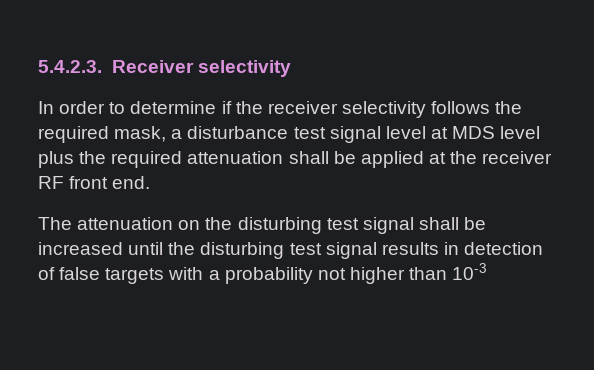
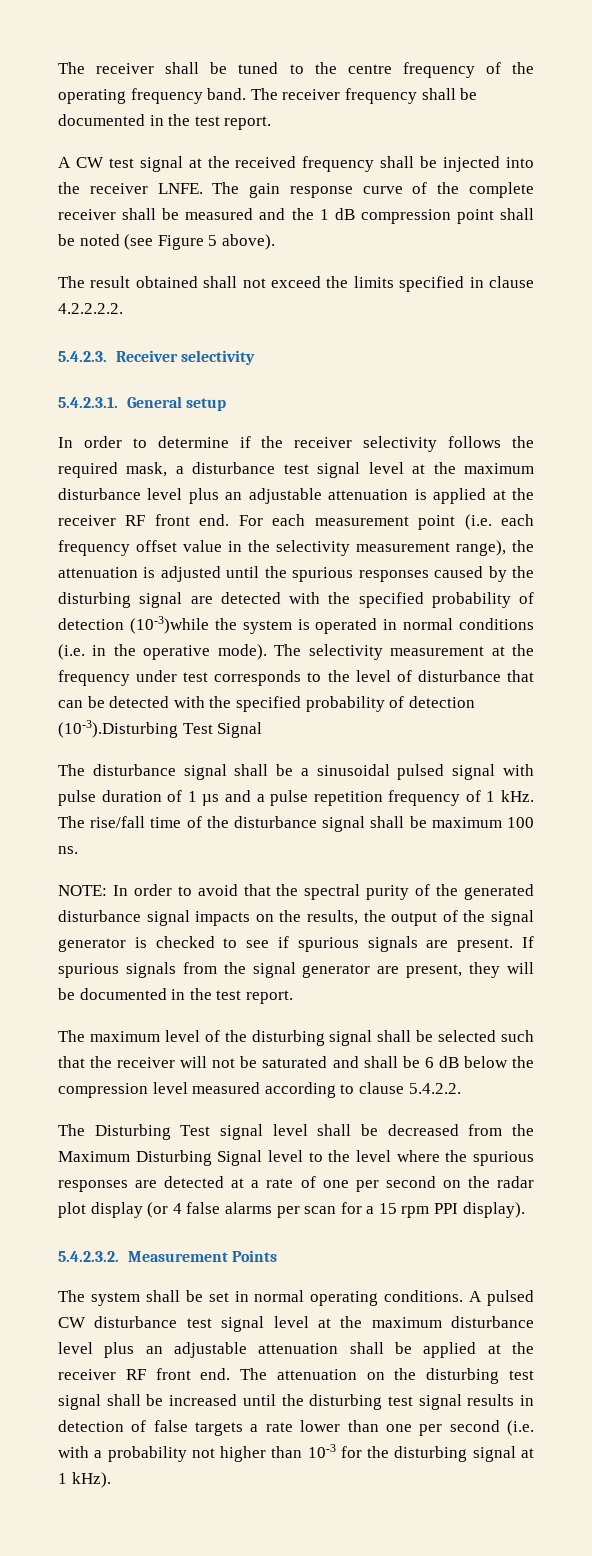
+ The receiver shall be tuned to the centre frequency of the operating frequency band. The receiver frequency shall be documented in the test report.
+ A CW test signal at the received frequency shall be injected into the receiver LNFE. The gain response curve of the complete receiver shall be measured and the 1 dB compression point shall be noted (see Figure 5 above).
+ The result obtained shall not exceed the limits specified in clause 4.2.2.2.2.
+ 5.4.2.3.1. General setup
- In order to determine if the receiver selectivity follows the required mask, a disturbance test signal level at MDS level plus the required attenuation shall be applied at the receiver RF front end.
- The attenuation on the disturbing test signal shall be increased until the disturbing test signal results in detection of false targets with a probability not higher than 10-3
+ In order to determine if the receiver selectivity follows the required mask, a disturbance test signal level at the maximum disturbance level plus an adjustable attenuation is applied at the receiver RF front end. For each measurement point (i.e. each frequency offset value in the selectivity measurement range), the attenuation is adjusted until the spurious responses caused by the disturbing signal are detected with the specified probability of detection (10-3)while the system is operated in normal conditions (i.e. in the operative mode). The selectivity measurement at the frequency under test corresponds to the level of disturbance that can be detected with the specified probability of detection (10-3).Disturbing Test Signal
+ The disturbance signal shall be a sinusoidal pulsed signal with pulse duration of 1 µs and a pulse repetition frequency of 1 kHz. The rise/fall time of the disturbance signal shall be maximum 100 ns.
+ NOTE: In order to avoid that the spectral purity of the generated disturbance signal impacts on the results, the output of the signal generator is checked to see if spurious signals are present. If spurious signals from the signal generator are present, they will be documented in the test report.
+ The maximum level of the disturbing signal shall be selected such that the receiver will not be saturated and shall be 6 dB below the compression level measured according to clause 5.4.2.2.
+ The Disturbing Test signal level shall be decreased from the Maximum Disturbing Signal level to the level where the spurious responses are detected at a rate of one per second on the radar plot display (or 4 false alarms per scan for a 15 rpm PPI display).
+ 5.4.2.3.2. Measurement Points
+ The system shall be set in normal operating conditions. A pulsed CW disturbance test signal level at the maximum disturbance level plus an adjustable attenuation shall be applied at the receiver RF front end. The attenuation on the disturbing test signal shall be increased until the disturbing test signal results in detection of false targets a rate lower than one per second (i.e. with a probability not higher than 10-3 for the disturbing signal at 1 kHz).

